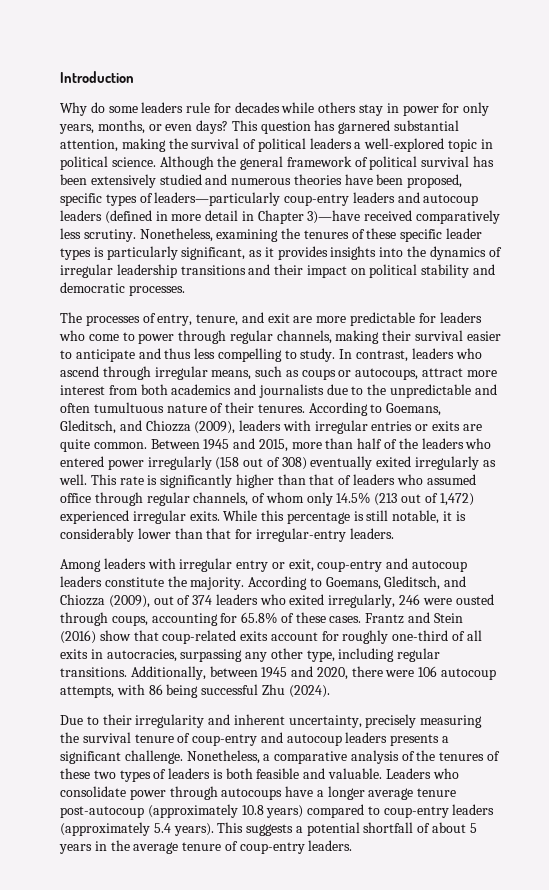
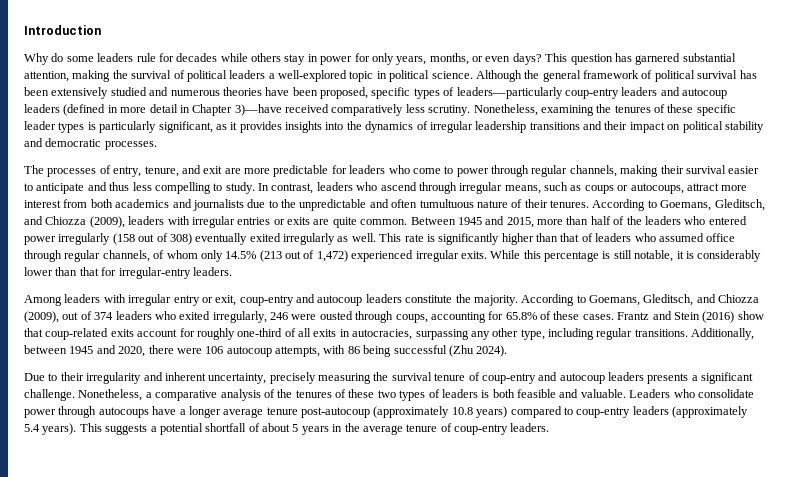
- Additionally, between 1945 and 2020, there were 106 autocoup attempts, with 86 being successful Zhu (2024).
+ Additionally, between 1945 and 2020, there were 106 autocoup attempts, with 86 being successful (Zhu 2024).

